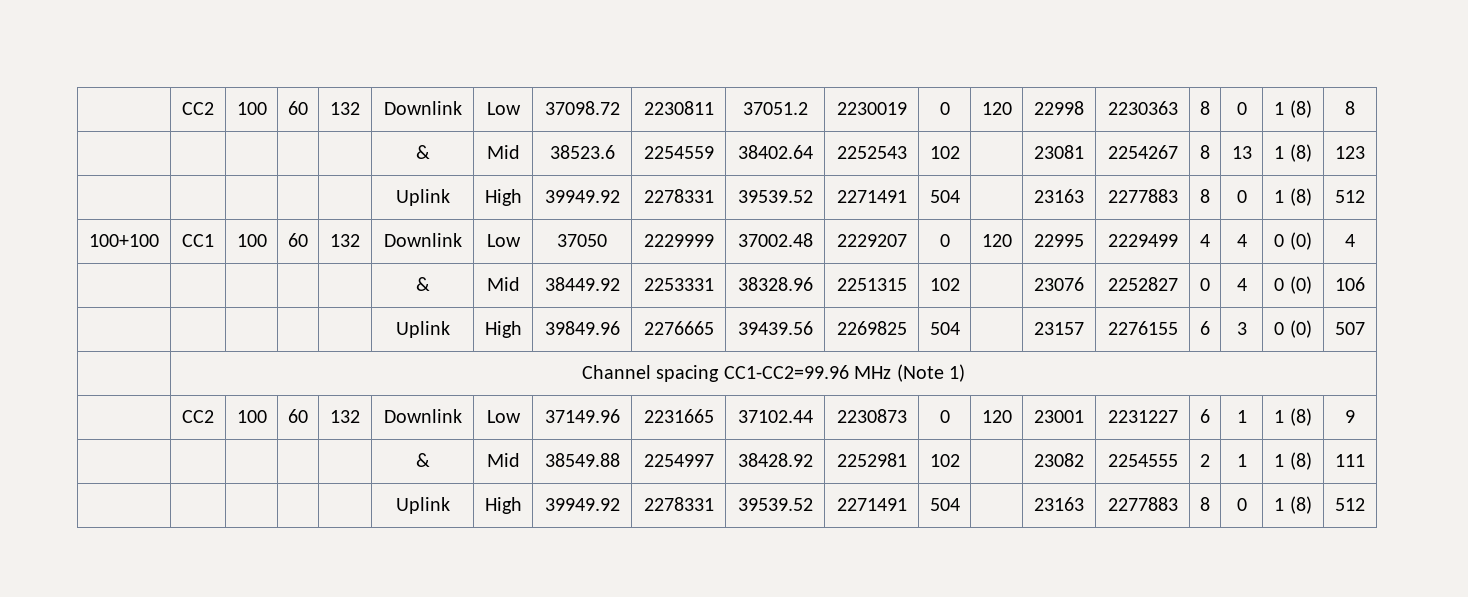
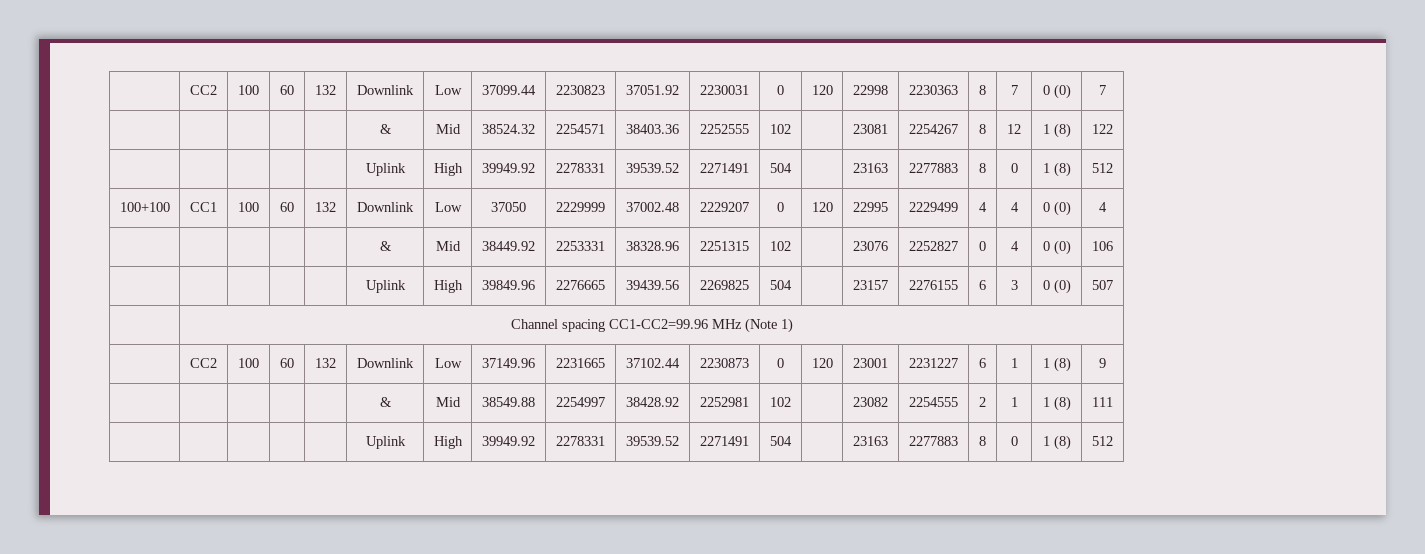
- | CC2 | 100 | 60 | 132 | Downlink | Low | 37098.72 | 2230811 | 37051.2 | 2230019 | 0 | 120 | 22998 | 2230363 | 8 | 0 | 1 (8) | 8
- | | | | | & | Mid | 38523.6 | 2254559 | 38402.64 | 2252543 | 102 | | 23081 | 2254267 | 8 | 13 | 1 (8) | 123
+ | CC2 | 100 | 60 | 132 | Downlink | Low | 37099.44 | 2230823 | 37051.92 | 2230031 | 0 | 120 | 22998 | 2230363 | 8 | 7 | 0 (0) | 7
+ | | | | | & | Mid | 38524.32 | 2254571 | 38403.36 | 2252555 | 102 | | 23081 | 2254267 | 8 | 12 | 1 (8) | 122

